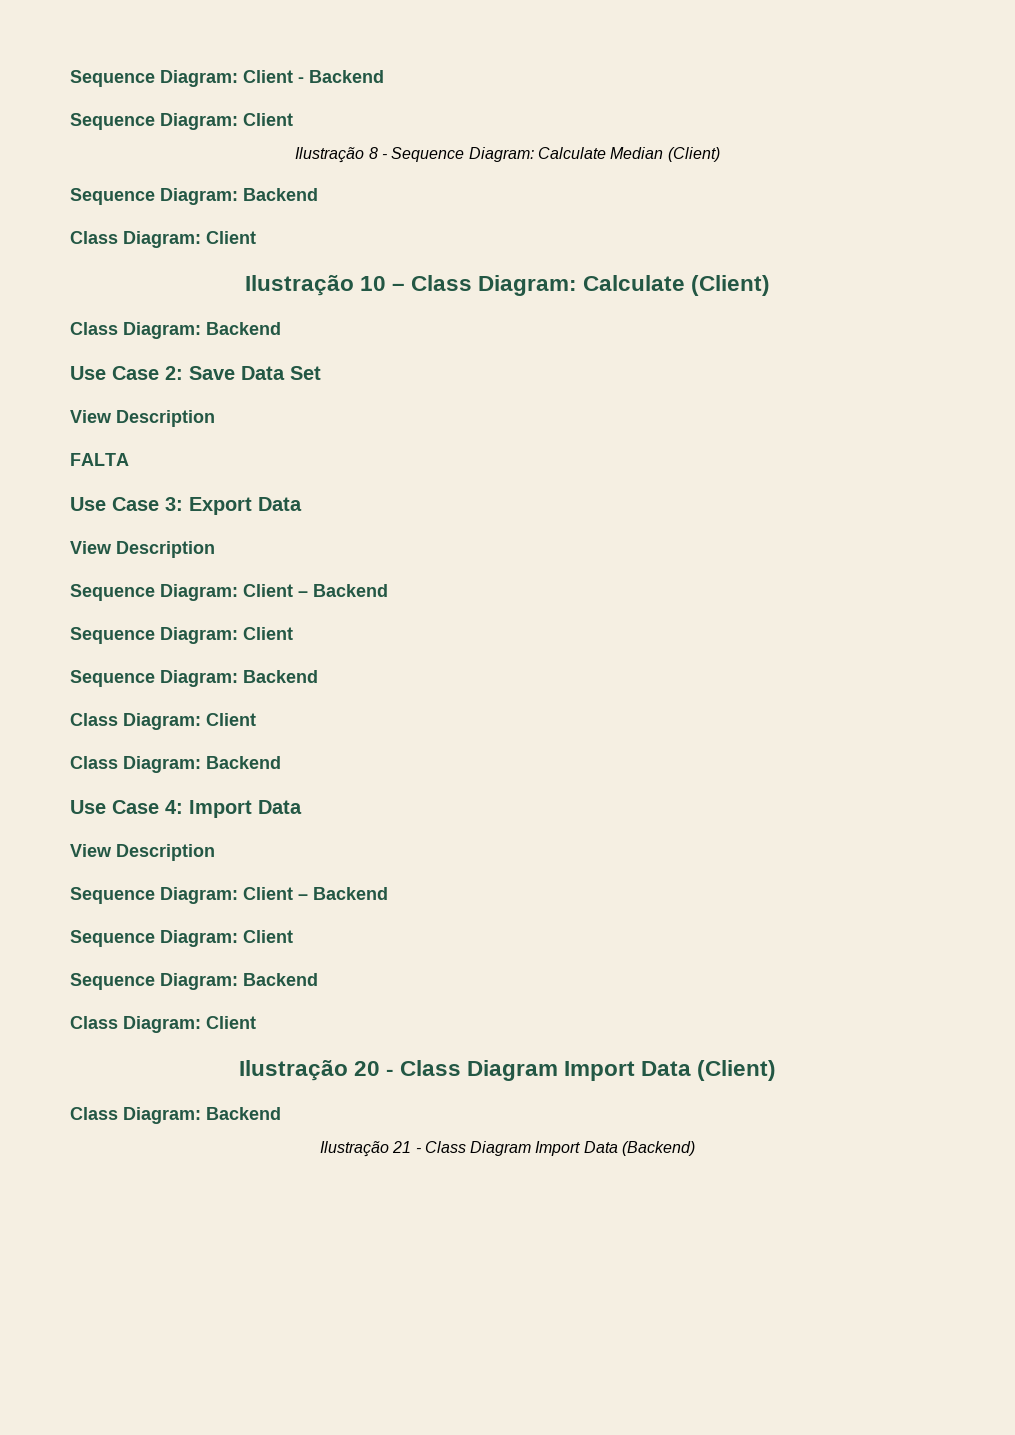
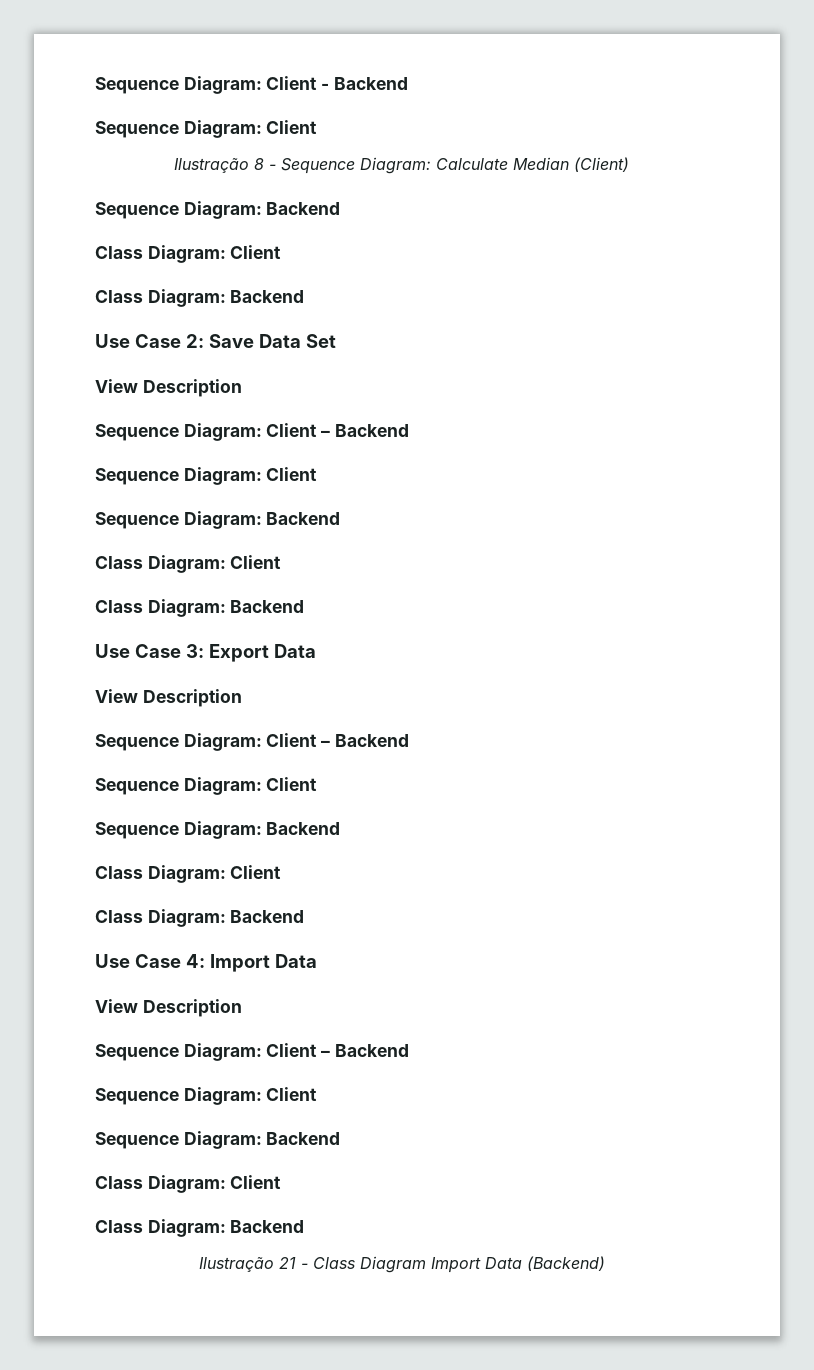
- Ilustração 10 – Class Diagram: Calculate (Client)
  Use Case 2: Save Data Set
  View Description
- FALTA
+ Sequence Diagram: Client – Backend
+ Sequence Diagram: Client
+ Sequence Diagram: Backend
+ Class Diagram: Client
+ Class Diagram: Backend
- Ilustração 20 - Class Diagram Import Data (Client)

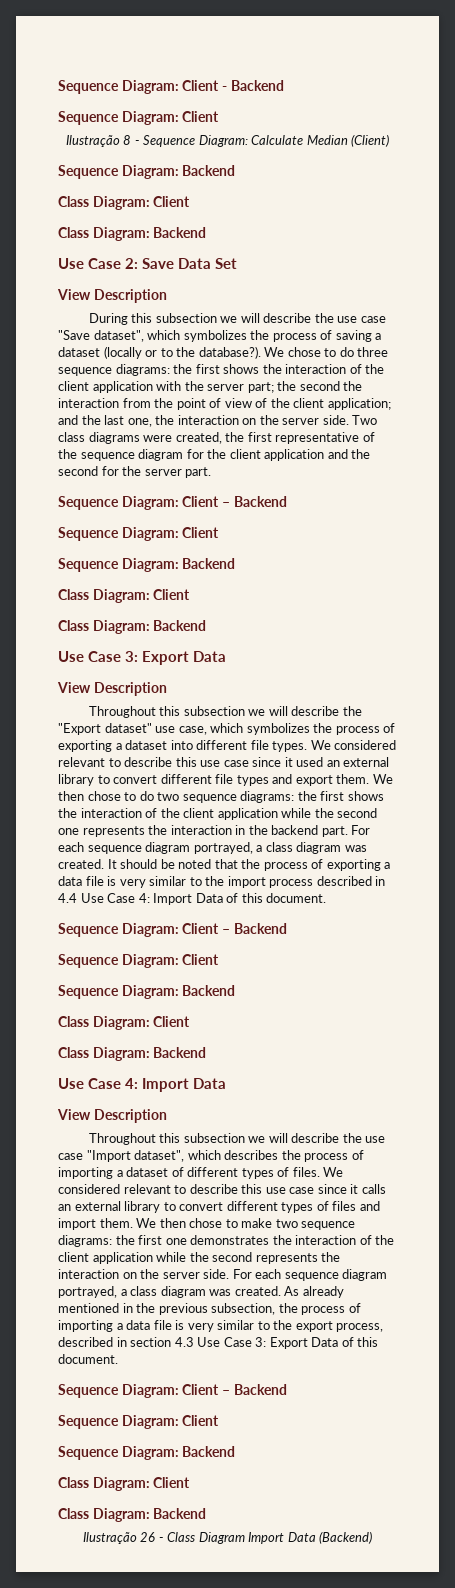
+ During this subsection we will describe the use case "Save dataset", which symbolizes the process of saving a dataset (locally or to the database?). We chose to do three sequence diagrams: the first shows the interaction of the client application with the server part; the second the interaction from the point of view of the client application; and the last one, the interaction on the server side. Two class diagrams were created, the first representative of the sequence diagram for the client application and the second for the server part.
+ Throughout this subsection we will describe the "Export dataset" use case, which symbolizes the process of exporting a dataset into different file types. We considered relevant to describe this use case since it used an external library to convert different file types and export them. We then chose to do two sequence diagrams: the first shows the interaction of the client application while the second one represents the interaction in the backend part. For each sequence diagram portrayed, a class diagram was created. It should be noted that the process of exporting a data file is very similar to the import process described in 4.4 Use Case 4: Import Data of this document.
+ Throughout this subsection we will describe the use case "Import dataset", which describes the process of importing a dataset of different types of files. We considered relevant to describe this use case since it calls an external library to convert different types of files and import them. We then chose to make two sequence diagrams: the first one demonstrates the interaction of the client application while the second represents the interaction on the server side. For each sequence diagram portrayed, a class diagram was created. As already mentioned in the previous subsection, the process of importing a data file is very similar to the export process, described in section 4.3 Use Case 3: Export Data of this document.
- Ilustração 21 - Class Diagram Import Data (Backend)
+ Ilustração 26 - Class Diagram Import Data (Backend)

